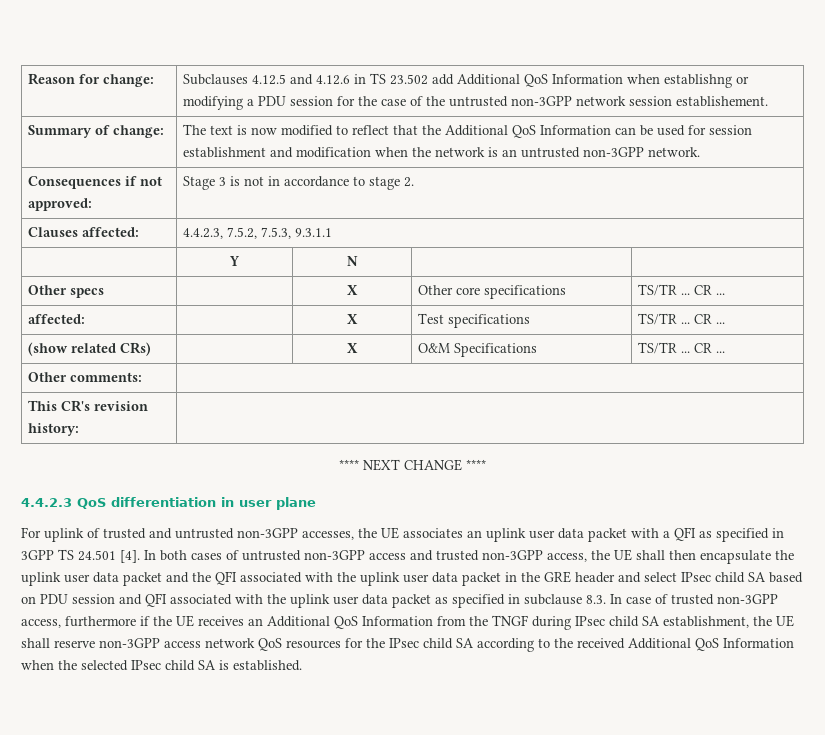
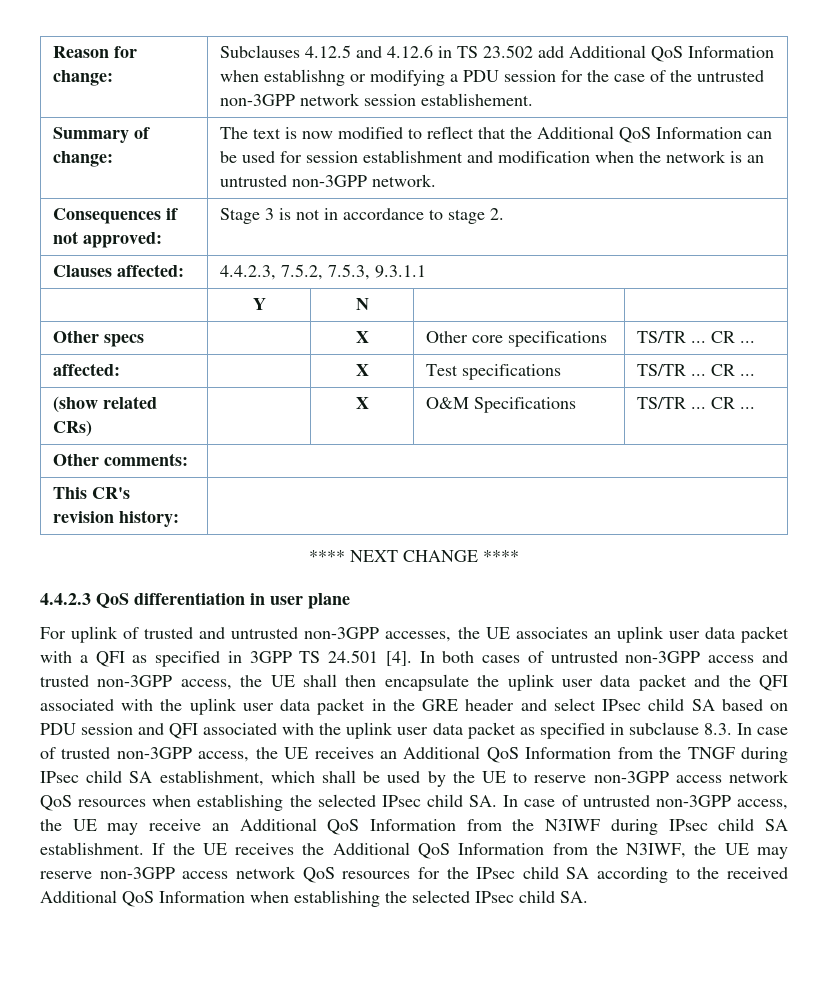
- In both cases of untrusted non-3GPP access and trusted non-3GPP access, the UE shall then encapsulate the uplink user data packet and the QFI associated with the uplink user data packet in the GRE header and select IPsec child SA based on PDU session and QFI associated with the uplink user data packet as specified in subclause 8.3. In case of trusted non-3GPP access, furthermore if the UE receives an Additional QoS Information from the TNGF during IPsec child SA establishment, the UE shall reserve non-3GPP access network QoS resources for the IPsec child SA according to the received Additional QoS Information when the selected IPsec child SA is established.
+ In both cases of untrusted non-3GPP access and trusted non-3GPP access, the UE shall then encapsulate the uplink user data packet and the QFI associated with the uplink user data packet in the GRE header and select IPsec child SA based on PDU session and QFI associated with the uplink user data packet as specified in subclause 8.3. In case of trusted non-3GPP access, the UE receives an Additional QoS Information from the TNGF during IPsec child SA establishment, which shall be used by the UE to reserve non-3GPP access network QoS resources when establishing the selected IPsec child SA. In case of untrusted non-3GPP access, the UE may receive an Additional QoS Information from the N3IWF during IPsec child SA establishment. If the UE receives the Additional QoS Information from the N3IWF, the UE may reserve non-3GPP access network QoS resources for the IPsec child SA according to the received Additional QoS Information when establishing the selected IPsec child SA.

